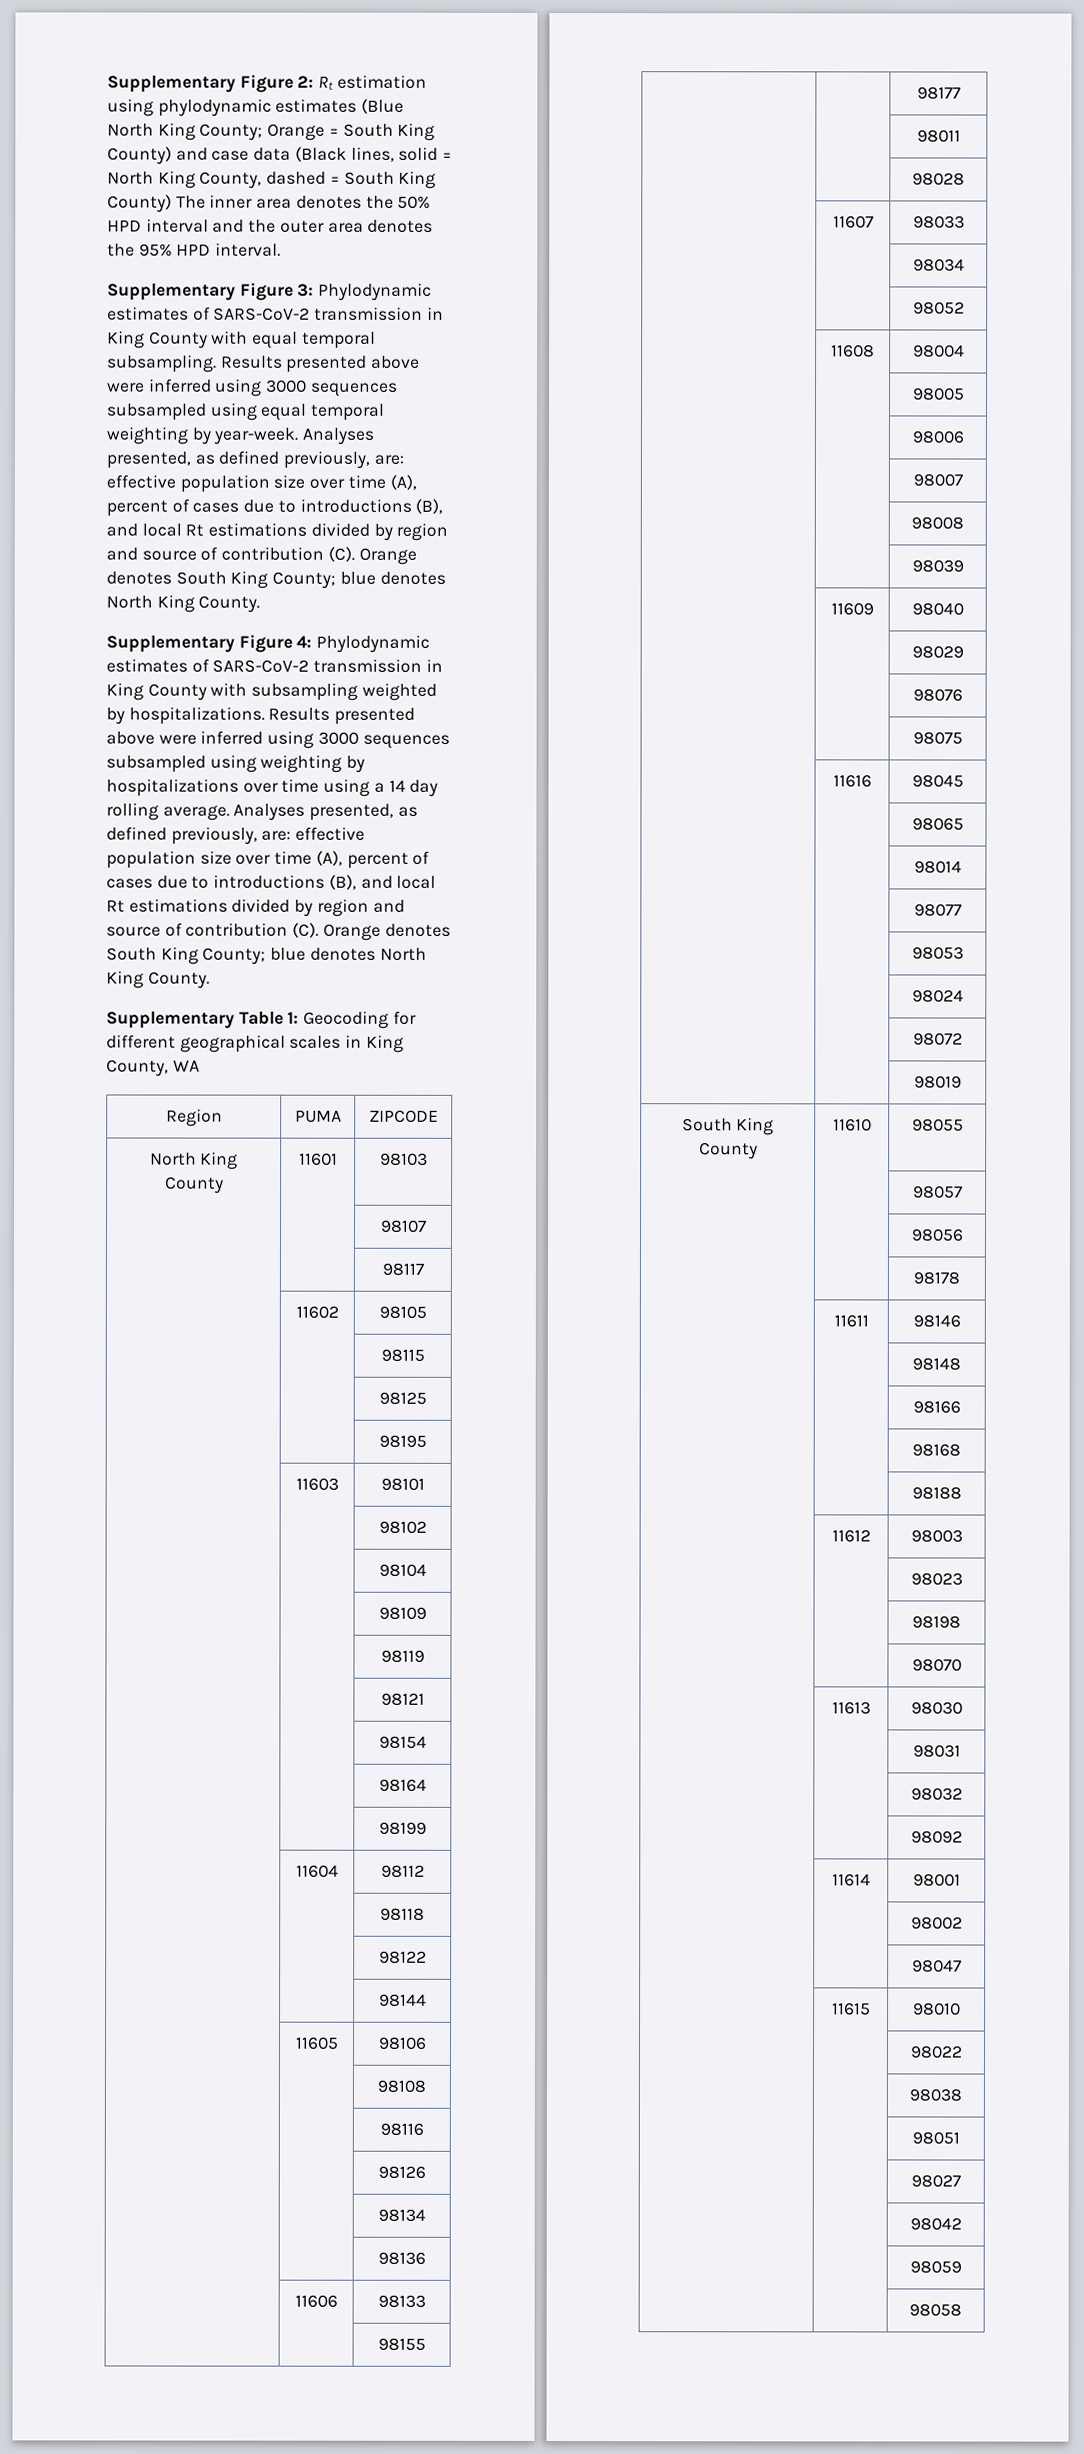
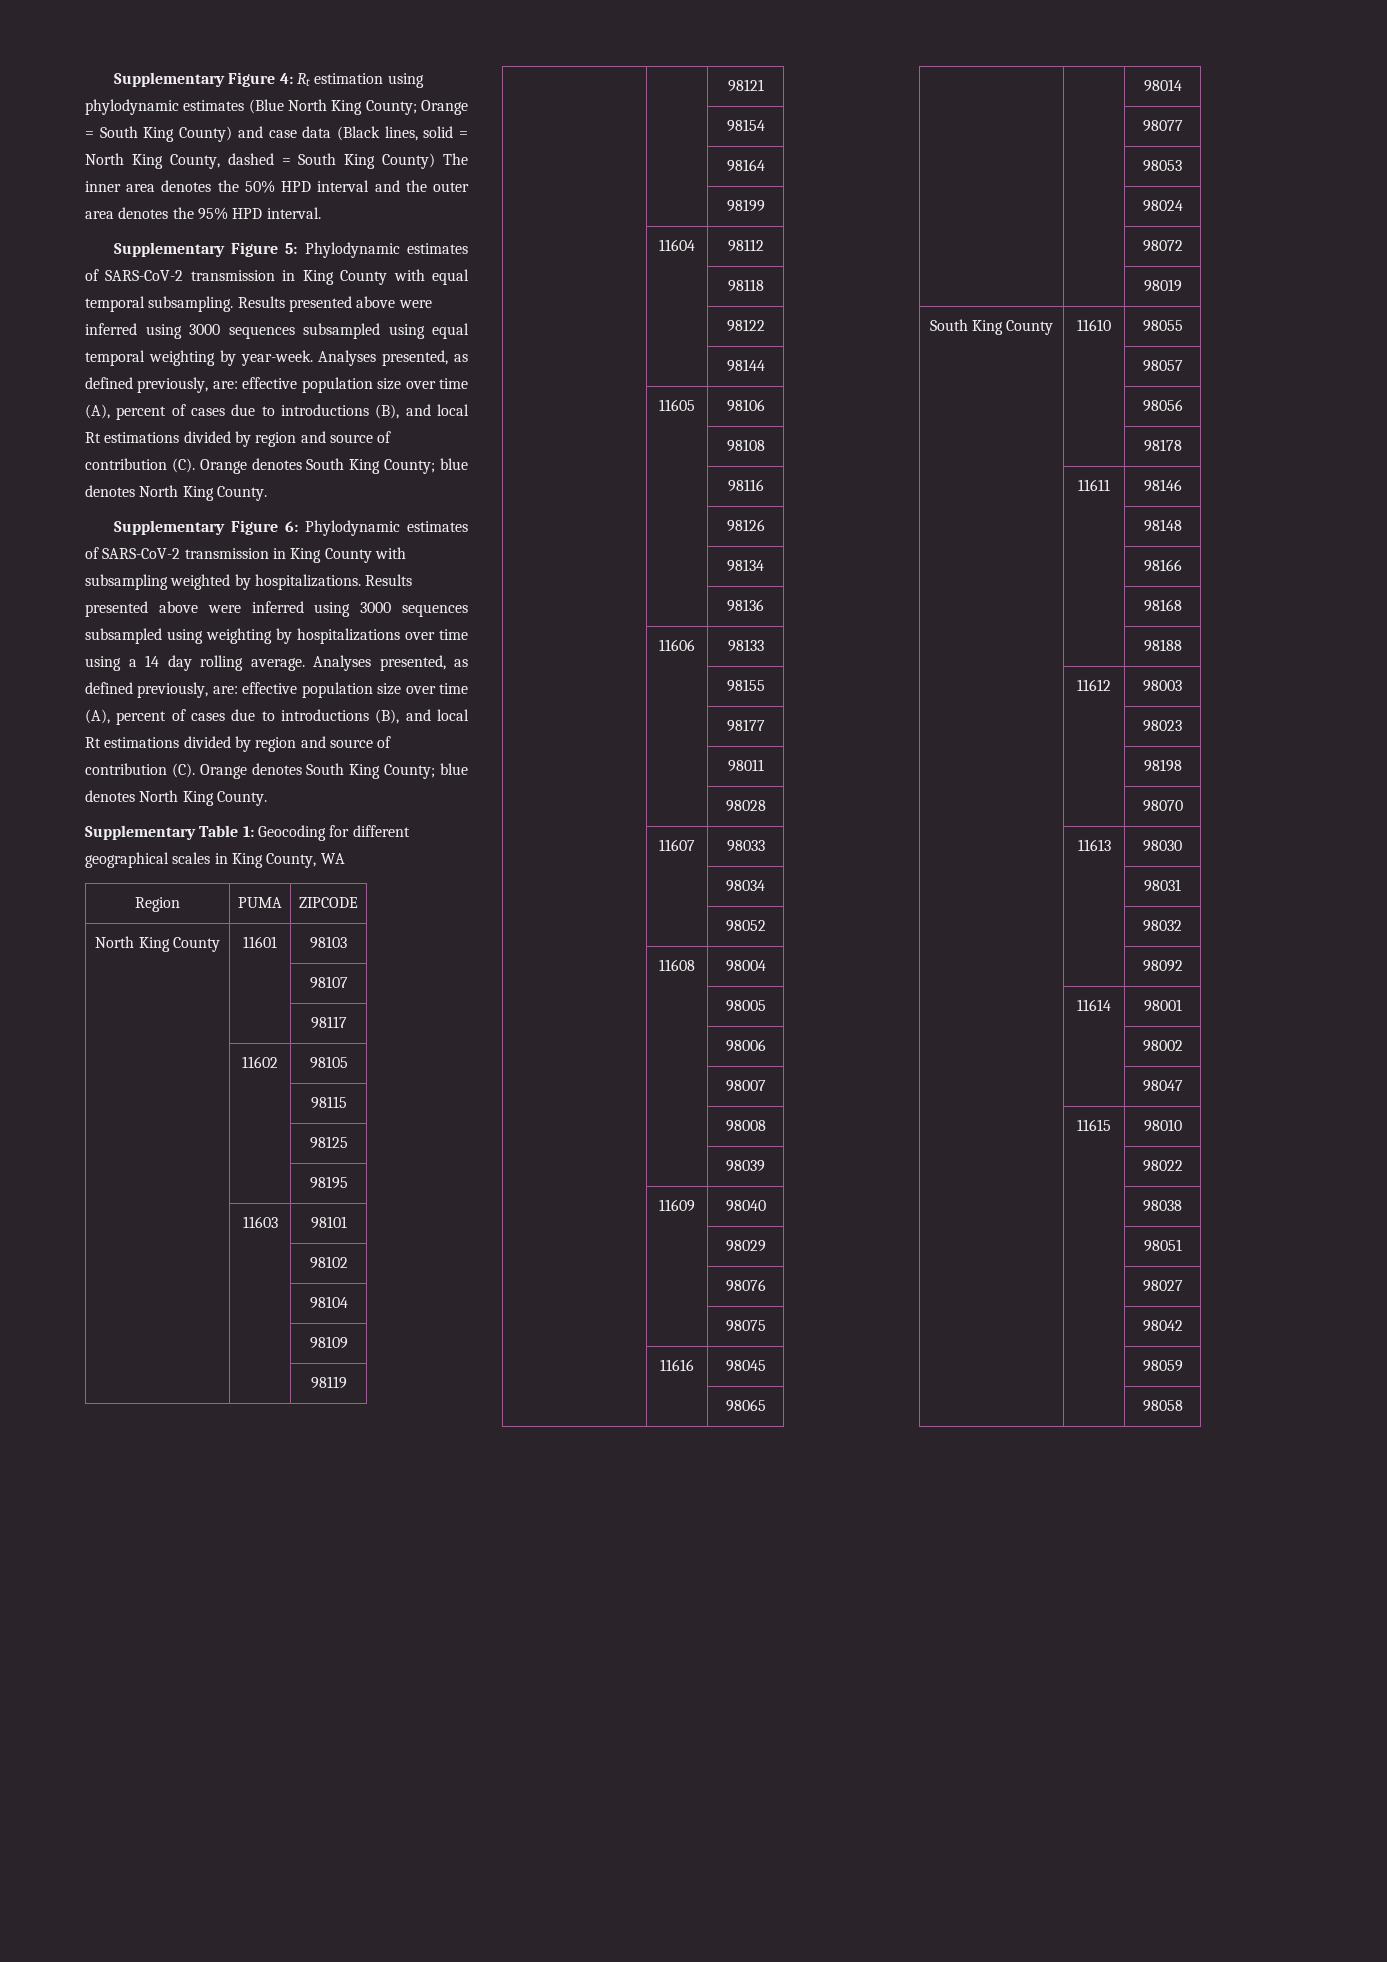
- Supplementary Figure 2: Rt estimation using phylodynamic estimates (Blue North King County; Orange = South King County) and case data (Black lines, solid = North King County, dashed = South King County) The inner area denotes the 50% HPD interval and the outer area denotes the 95% HPD interval.
+ Supplementary Figure 4: Rt estimation using phylodynamic estimates (Blue North King County; Orange = South King County) and case data (Black lines, solid = North King County, dashed = South King County) The inner area denotes the 50% HPD interval and the outer area denotes the 95% HPD interval.
- Supplementary Figure 3: Phylodynamic estimates of SARS-CoV-2 transmission in King County with equal temporal subsampling.
+ Supplementary Figure 5: Phylodynamic estimates of SARS-CoV-2 transmission in King County with equal temporal subsampling.
- Supplementary Figure 4: Phylodynamic estimates of SARS-CoV-2 transmission in King County with subsampling weighted by hospitalizations.
+ Supplementary Figure 6: Phylodynamic estimates of SARS-CoV-2 transmission in King County with subsampling weighted by hospitalizations.

